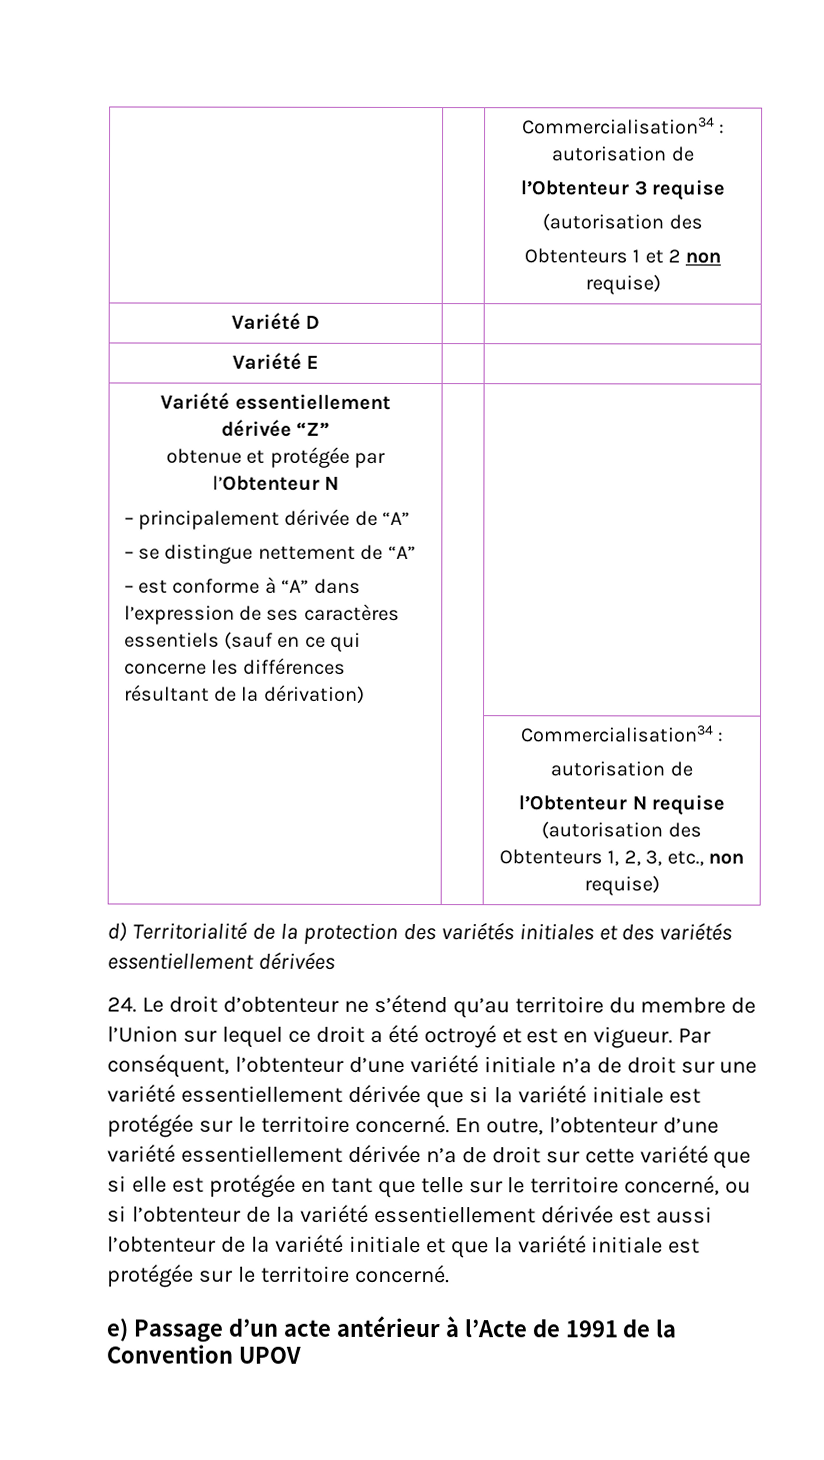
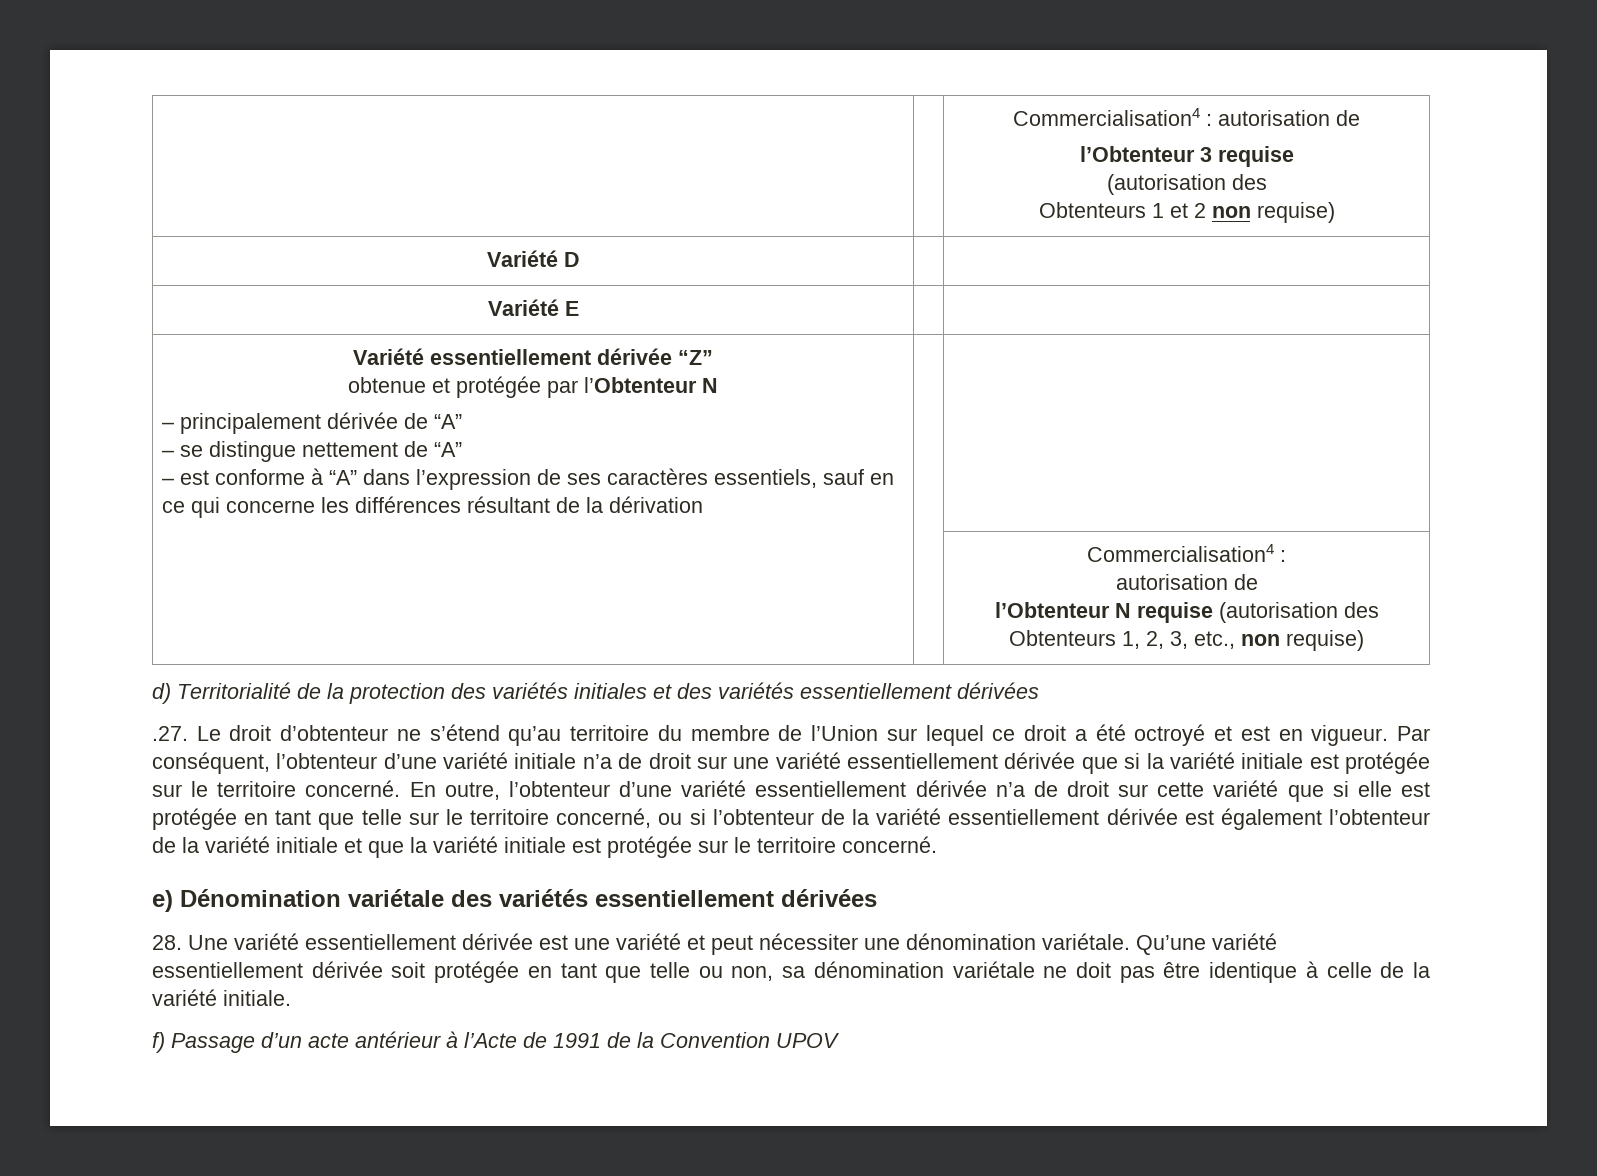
- | | Commercialisation34 : autorisation de
+ | | Commercialisation4 : autorisation de
- – est conforme à “A” dans l’expression de ses caractères essentiels (sauf en ce qui concerne les différences résultant de la dérivation) | |
- | | Commercialisation34 :
+ – est conforme à “A” dans l’expression de ses caractères essentiels, sauf en ce qui concerne les différences résultant de la dérivation | |
+ | | Commercialisation4 :
- 24. Le droit d’obtenteur ne s’étend qu’au territoire du membre de l’Union sur lequel ce droit a été octroyé et est en vigueur.
+ .27. Le droit d’obtenteur ne s’étend qu’au territoire du membre de l’Union sur lequel ce droit a été octroyé et est en vigueur.
- En outre, l’obtenteur d’une variété essentiellement dérivée n’a de droit sur cette variété que si elle est protégée en tant que telle sur le territoire concerné, ou si l’obtenteur de la variété essentiellement dérivée est aussi l’obtenteur de la variété initiale et que la variété initiale est protégée sur le territoire concerné.
+ En outre, l’obtenteur d’une variété essentiellement dérivée n’a de droit sur cette variété que si elle est protégée en tant que telle sur le territoire concerné, ou si l’obtenteur de la variété essentiellement dérivée est également l’obtenteur de la variété initiale et que la variété initiale est protégée sur le territoire concerné.
- e) Passage d’un acte antérieur à l’Acte de 1991 de la Convention UPOV
+ e) Dénomination variétale des variétés essentiellement dérivées
+ 28. Une variété essentiellement dérivée est une variété et peut nécessiter une dénomination variétale. Qu’une variété essentiellement dérivée soit protégée en tant que telle ou non, sa dénomination variétale ne doit pas être identique à celle de la variété initiale.
+ f) Passage d’un acte antérieur à l’Acte de 1991 de la Convention UPOV

